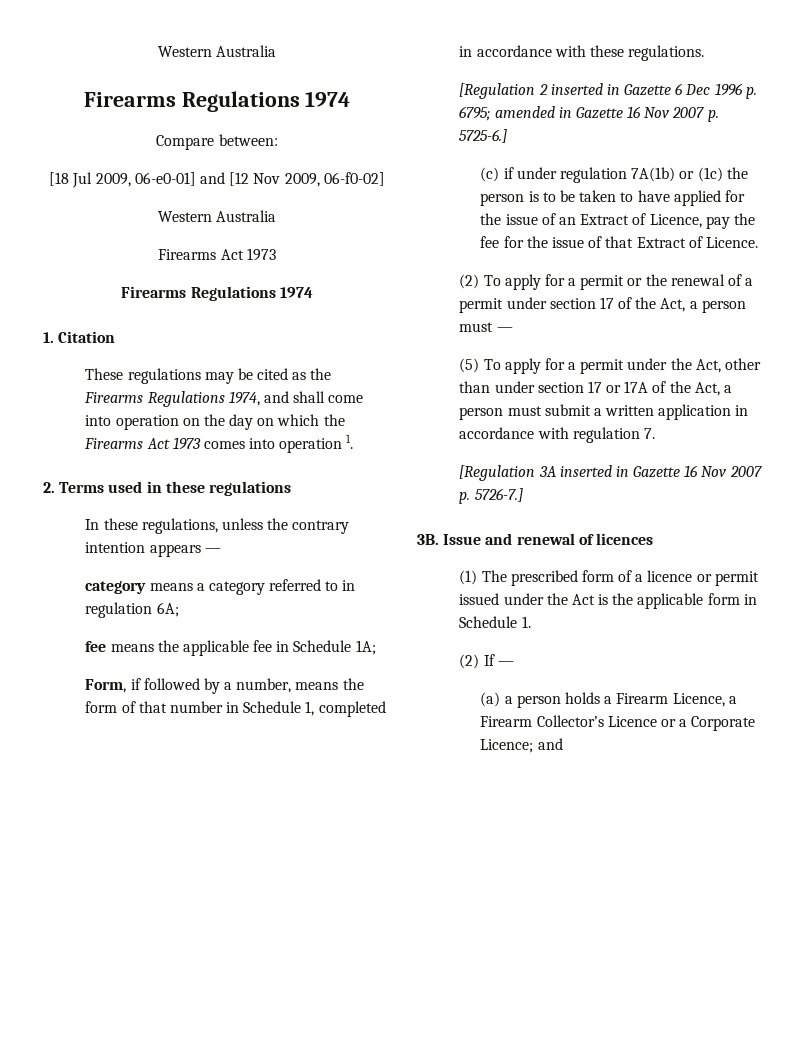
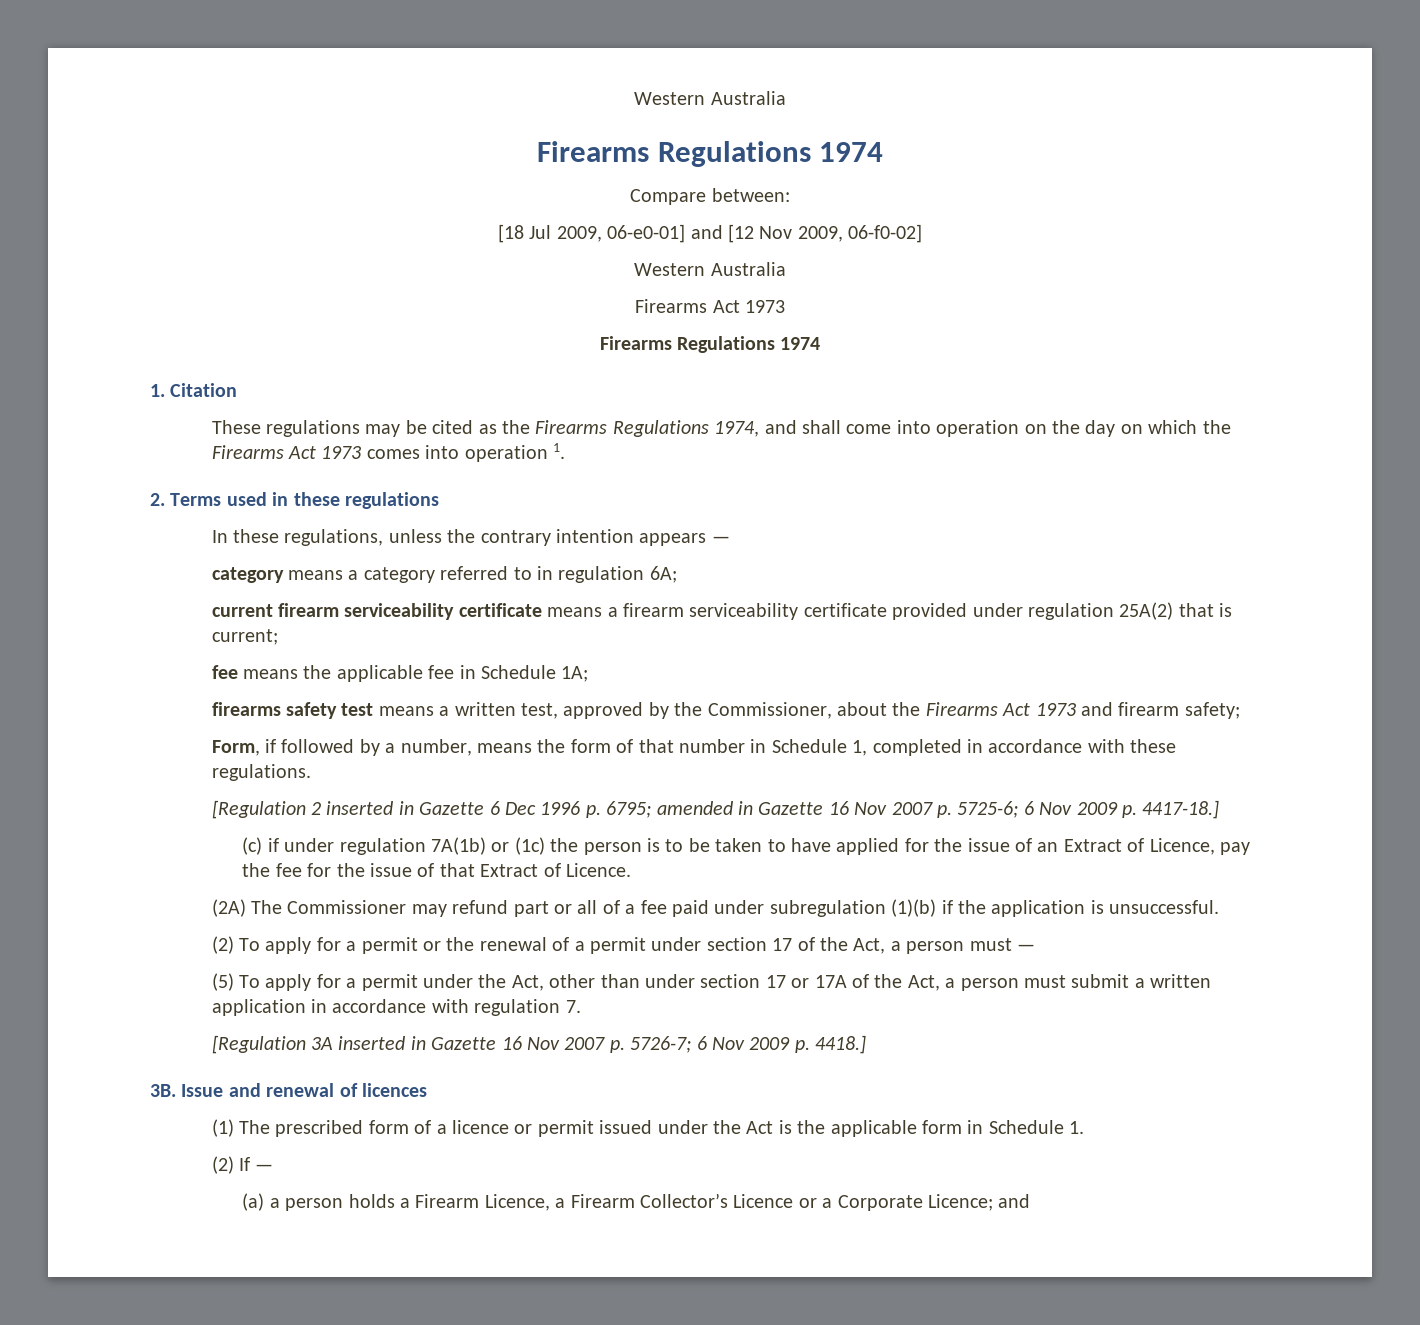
+ current firearm serviceability certificate means a firearm serviceability certificate provided under regulation 25A(2) that is current;
+ firearms safety test means a written test, approved by the Commissioner, about the Firearms Act 1973 and firearm safety;
- [Regulation 2 inserted in Gazette 6 Dec 1996 p. 6795; amended in Gazette 16 Nov 2007 p. 5725-6.]
+ [Regulation 2 inserted in Gazette 6 Dec 1996 p. 6795; amended in Gazette 16 Nov 2007 p. 5725-6; 6 Nov 2009 p. 4417-18.]
+ (2A) The Commissioner may refund part or all of a fee paid under subregulation (1)(b) if the application is unsuccessful.
- [Regulation 3A inserted in Gazette 16 Nov 2007 p. 5726-7.]
+ [Regulation 3A inserted in Gazette 16 Nov 2007 p. 5726-7; 6 Nov 2009 p. 4418.]

